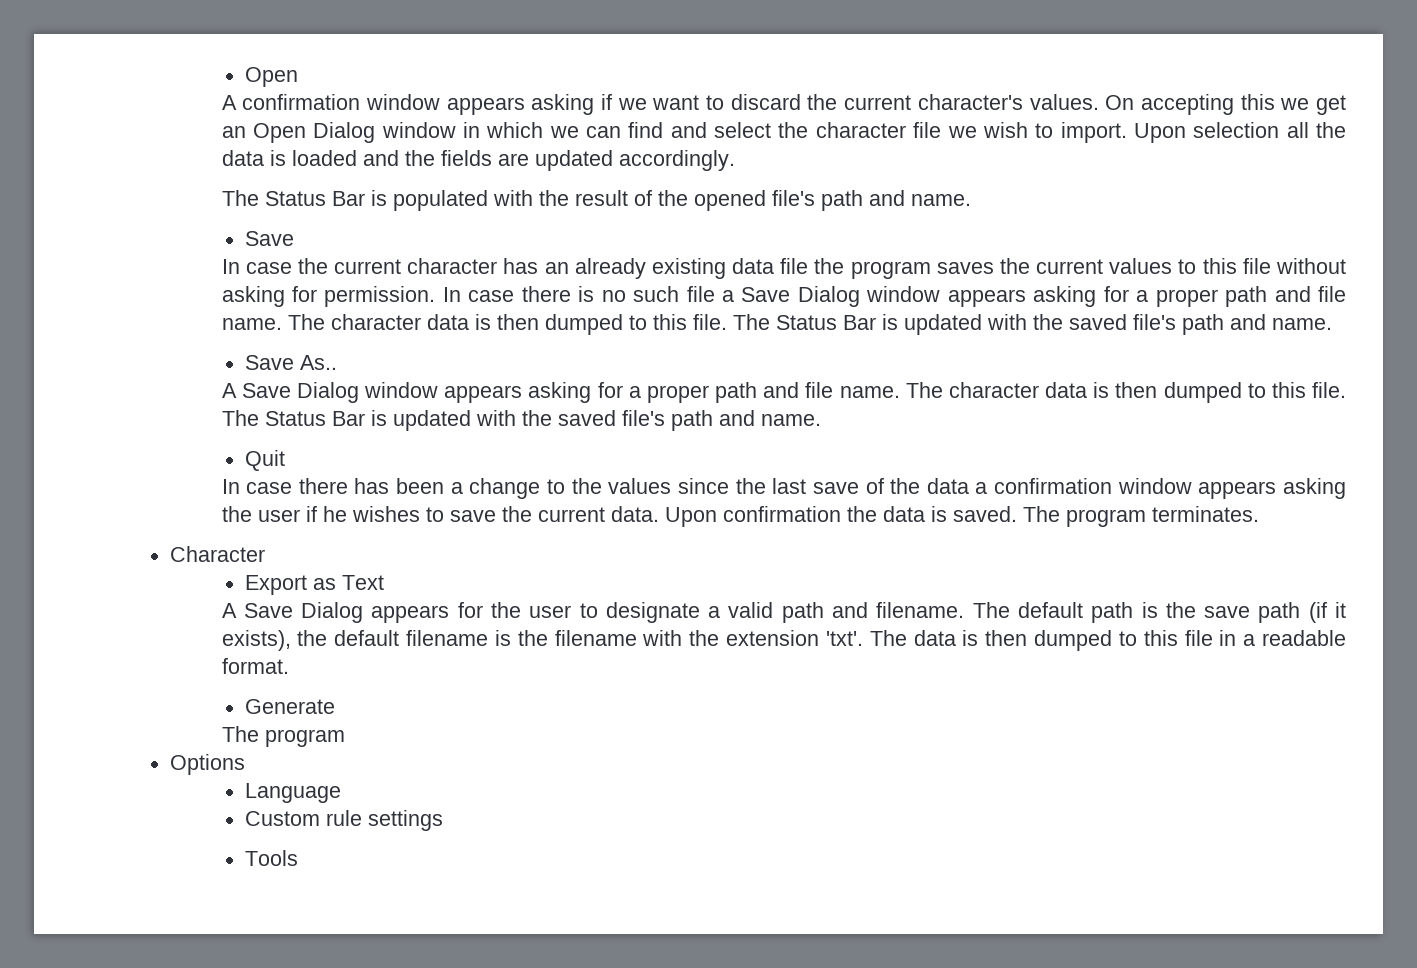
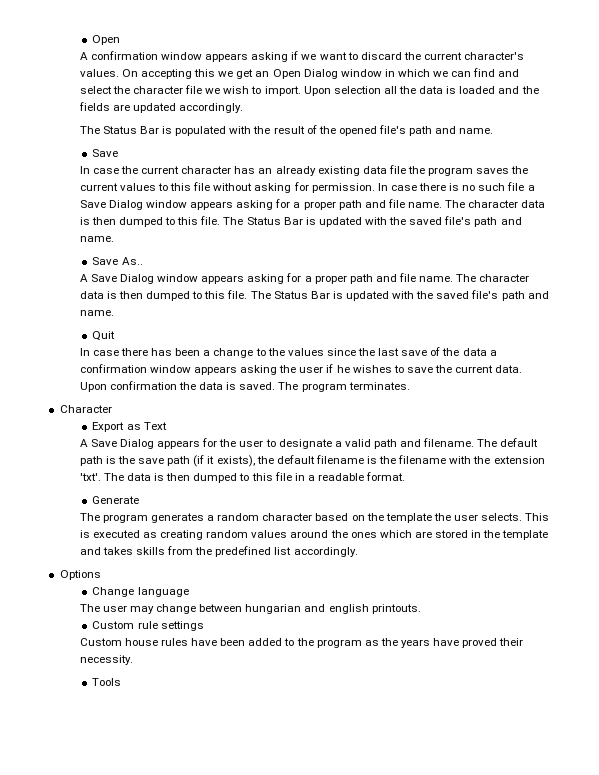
  Generate
- The program
+ The program generates a random character based on the template the user selects. This is executed as creating random values around the ones which are stored in the template and takes skills from the predefined list accordingly.
  Options
- Language
+ Change language
+ The user may change between hungarian and english printouts.
  Custom rule settings
+ Custom house rules have been added to the program as the years have proved their necessity.

